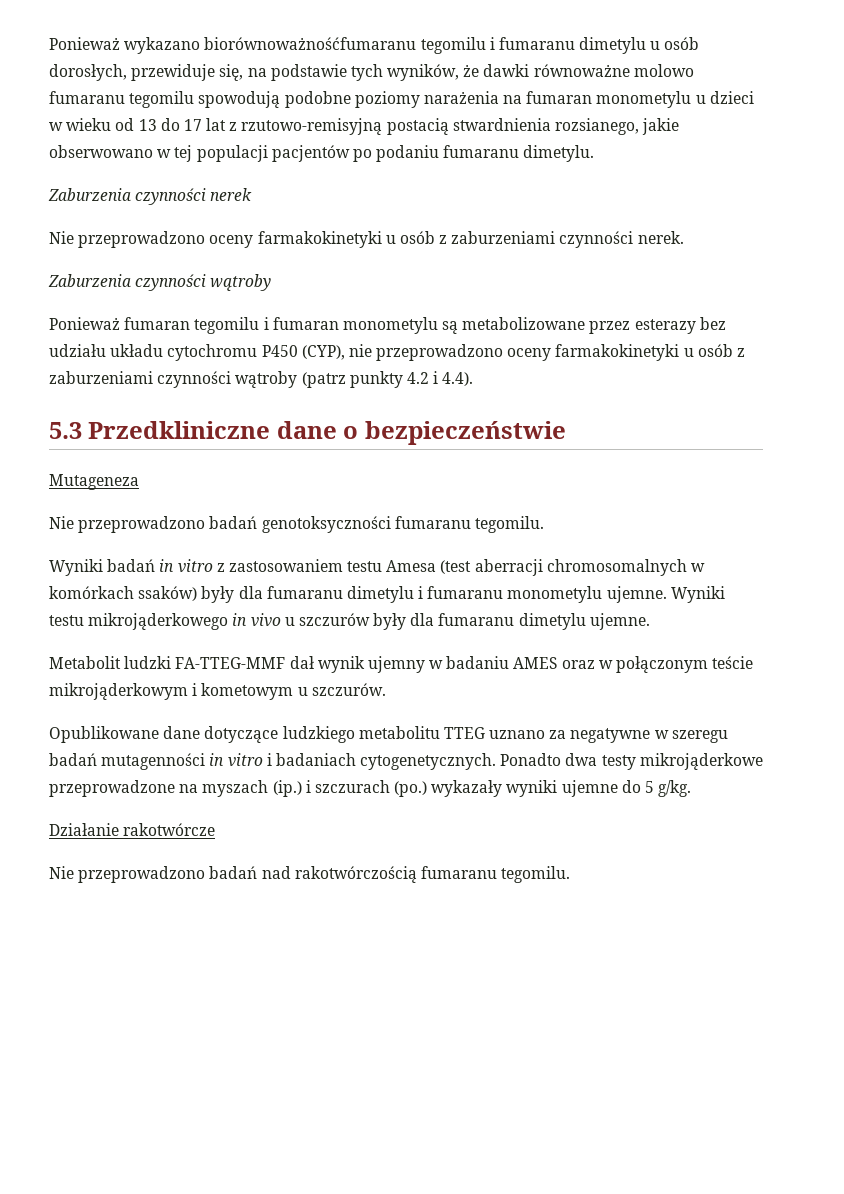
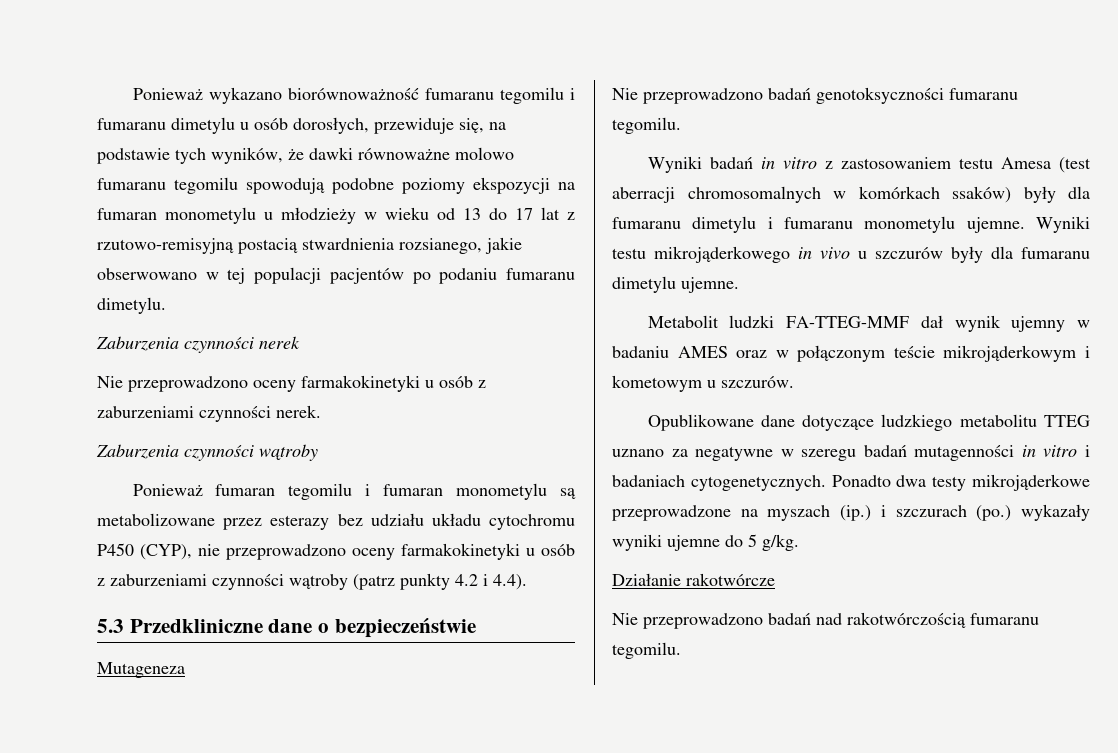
- Ponieważ wykazano biorównoważnośćfumaranu tegomilu i fumaranu dimetylu u osób dorosłych, przewiduje się, na podstawie tych wyników, że dawki równoważne molowo fumaranu tegomilu spowodują podobne poziomy narażenia na fumaran monometylu u dzieci w wieku od 13 do 17 lat z rzutowo-remisyjną postacią stwardnienia rozsianego, jakie obserwowano w tej populacji pacjentów po podaniu fumaranu dimetylu.
+ Ponieważ wykazano biorównoważność fumaranu tegomilu i fumaranu dimetylu u osób dorosłych, przewiduje się, na podstawie tych wyników, że dawki równoważne molowo fumaranu tegomilu spowodują podobne poziomy ekspozycji na fumaran monometylu u młodzieży w wieku od 13 do 17 lat z rzutowo-remisyjną postacią stwardnienia rozsianego, jakie obserwowano w tej populacji pacjentów po podaniu fumaranu dimetylu.

